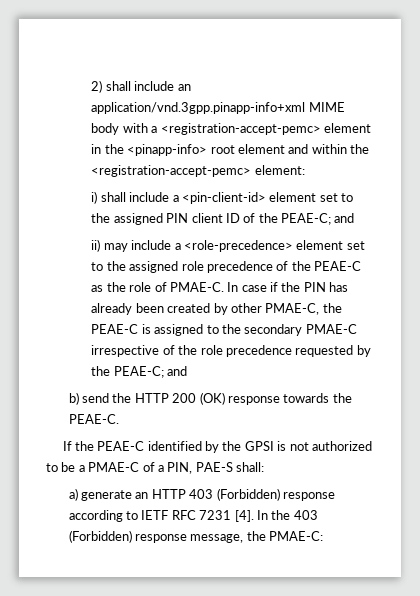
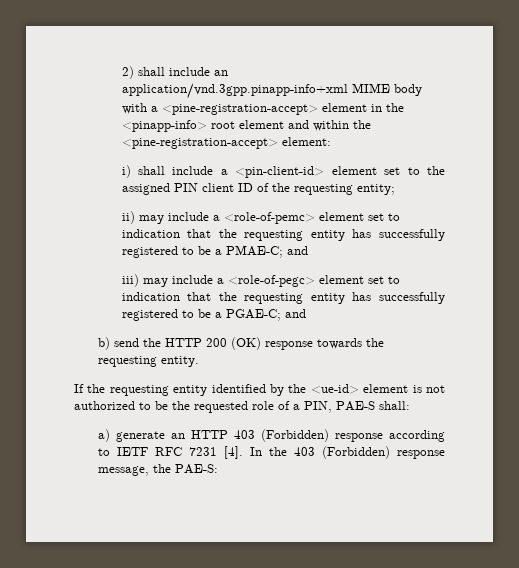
- 2) shall include an application/vnd.3gpp.pinapp-info+xml MIME body with a <registration-accept-pemc> element in the <pinapp-info> root element and within the <registration-accept-pemc> element:
+ 2) shall include an application/vnd.3gpp.pinapp-info+xml MIME body with a <pine-registration-accept> element in the <pinapp-info> root element and within the <pine-registration-accept> element:
- i) shall include a <pin-client-id> element set to the assigned PIN client ID of the PEAE-C; and
+ i) shall include a <pin-client-id> element set to the assigned PIN client ID of the requesting entity;
- ii) may include a <role-precedence> element set to the assigned role precedence of the PEAE-C as the role of PMAE-C. In case if the PIN has already been created by other PMAE-C, the PEAE-C is assigned to the secondary PMAE-C irrespective of the role precedence requested by the PEAE-C; and
+ ii) may include a <role-of-pemc> element set to indication that the requesting entity has successfully registered to be a PMAE-C; and
+ iii) may include a <role-of-pegc> element set to indication that the requesting entity has successfully registered to be a PGAE-C; and
- b) send the HTTP 200 (OK) response towards the PEAE-C.
+ b) send the HTTP 200 (OK) response towards the requesting entity.
- If the PEAE-C identified by the GPSI is not authorized to be a PMAE-C of a PIN, PAE-S shall:
+ If the requesting entity identified by the <ue-id> element is not authorized to be the requested role of a PIN, PAE-S shall:
- In the 403 (Forbidden) response message, the PMAE-C:
+ In the 403 (Forbidden) response message, the PAE-S:

